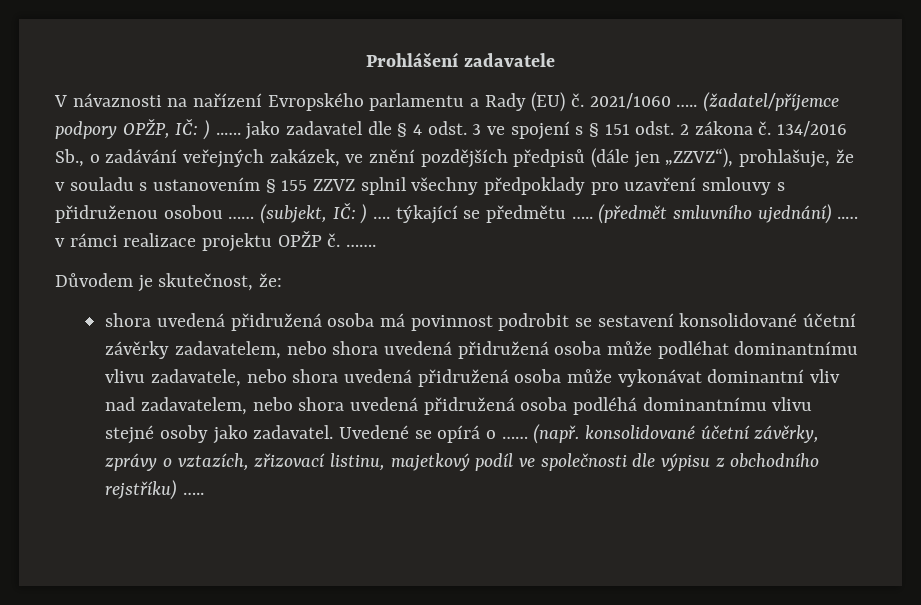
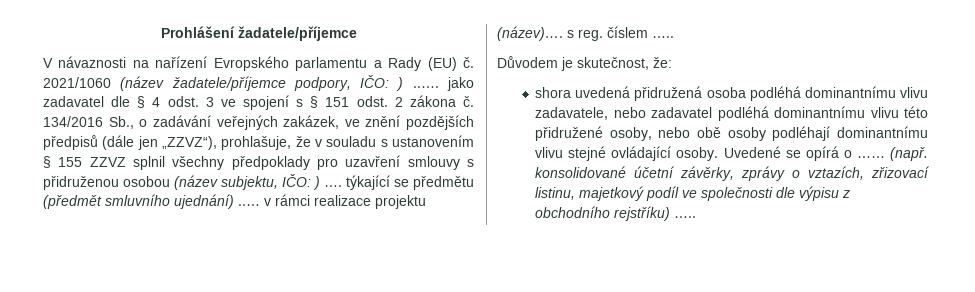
- Prohlášení zadavatele
+ Prohlášení žadatele/příjemce
- 2021/1060 ….. (žadatel/příjemce podpory OPŽP, IČ: ) ..…. jako zadavatel dle § 4 odst. 3 ve spojení s § 151 odst. 2 zákona č.
+ 2021/1060 (název žadatele/příjemce podpory, IČO: ) ..…. jako zadavatel dle § 4 odst. 3 ve spojení s § 151 odst. 2 zákona č.
- 134/2016 Sb., o zadávání veřejných zakázek, ve znění pozdějších předpisů (dále jen „ZZVZ“), prohlašuje, že v souladu s ustanovením § 155 ZZVZ splnil všechny předpoklady pro uzavření smlouvy s přidruženou osobou …… (subjekt, IČ: ) …. týkající se předmětu ….. (předmět smluvního ujednání) ..… v rámci realizace projektu OPŽP č. …….
+ 134/2016 Sb., o zadávání veřejných zakázek, ve znění pozdějších předpisů (dále jen „ZZVZ“), prohlašuje, že v souladu s ustanovením § 155 ZZVZ splnil všechny předpoklady pro uzavření smlouvy s přidruženou osobou (název subjektu, IČO: ) …. týkající se předmětu (předmět smluvního ujednání) ..… v rámci realizace projektu (název)…. s reg. číslem …..
- shora uvedená přidružená osoba má povinnost podrobit se sestavení konsolidované účetní závěrky zadavatelem, nebo shora uvedená přidružená osoba může podléhat dominantnímu vlivu zadavatele, nebo shora uvedená přidružená osoba může vykonávat dominantní vliv nad zadavatelem, nebo shora uvedená přidružená osoba podléhá dominantnímu vlivu stejné osoby jako zadavatel.
+ shora uvedená přidružená osoba podléhá dominantnímu vlivu zadavatele, nebo zadavatel podléhá dominantnímu vlivu této přidružené osoby, nebo obě osoby podléhají dominantnímu vlivu stejné ovládající osoby.

